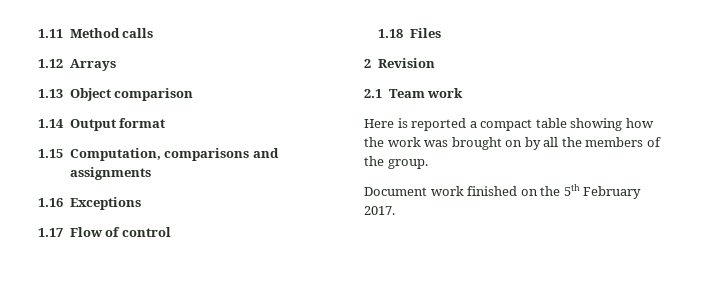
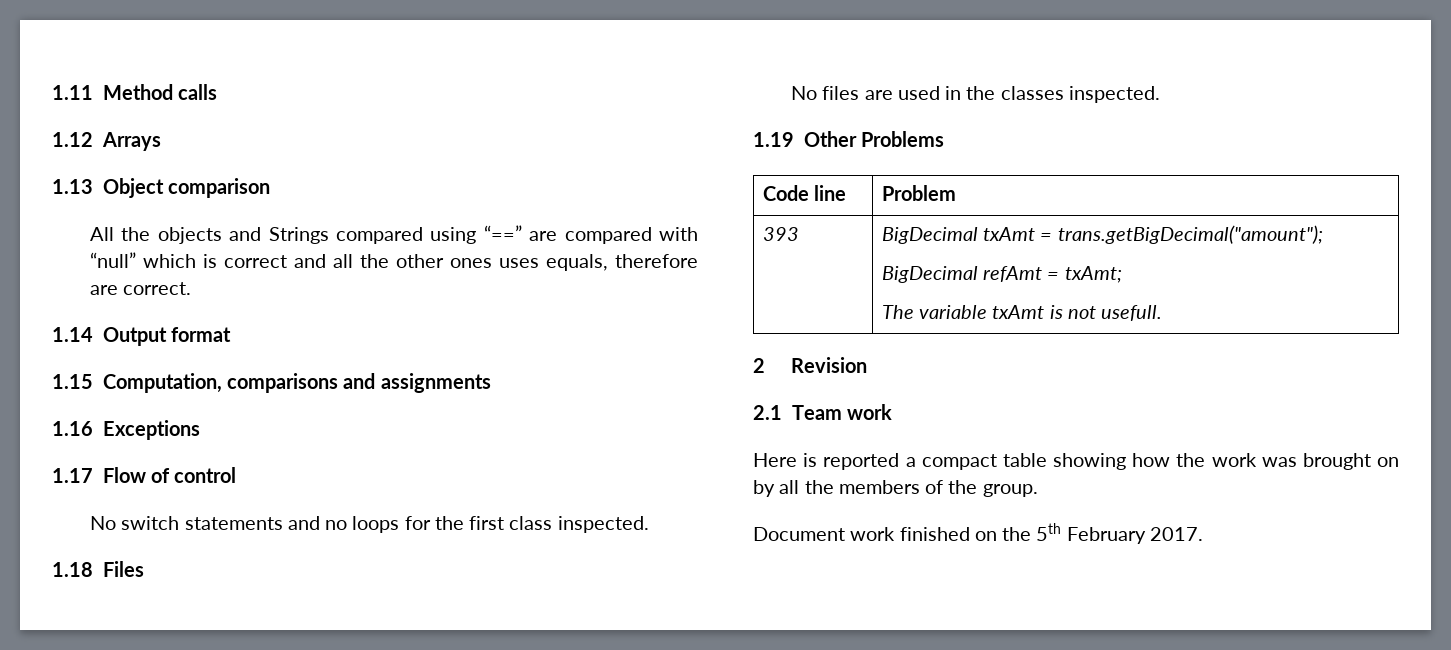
+ All the objects and Strings compared using “==” are compared with “null” which is correct and all the other ones uses equals, therefore are correct.
+ No switch statements and no loops for the first class inspected.
  1.18 Files
+ No files are used in the classes inspected.
+ 1.19 Other Problems
+ Code line | Problem
+ 393 | BigDecimal txAmt = trans.getBigDecimal("amount");
+ BigDecimal refAmt = txAmt;
+ The variable txAmt is not usefull.

